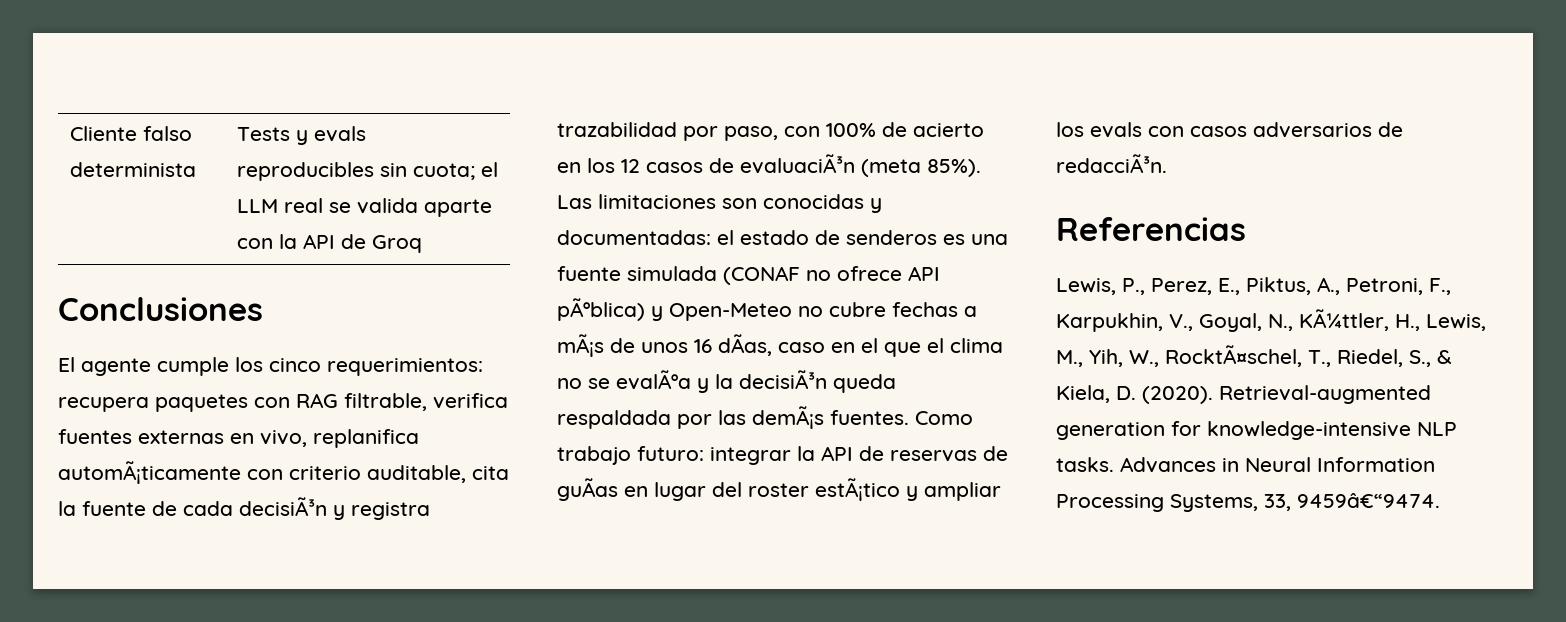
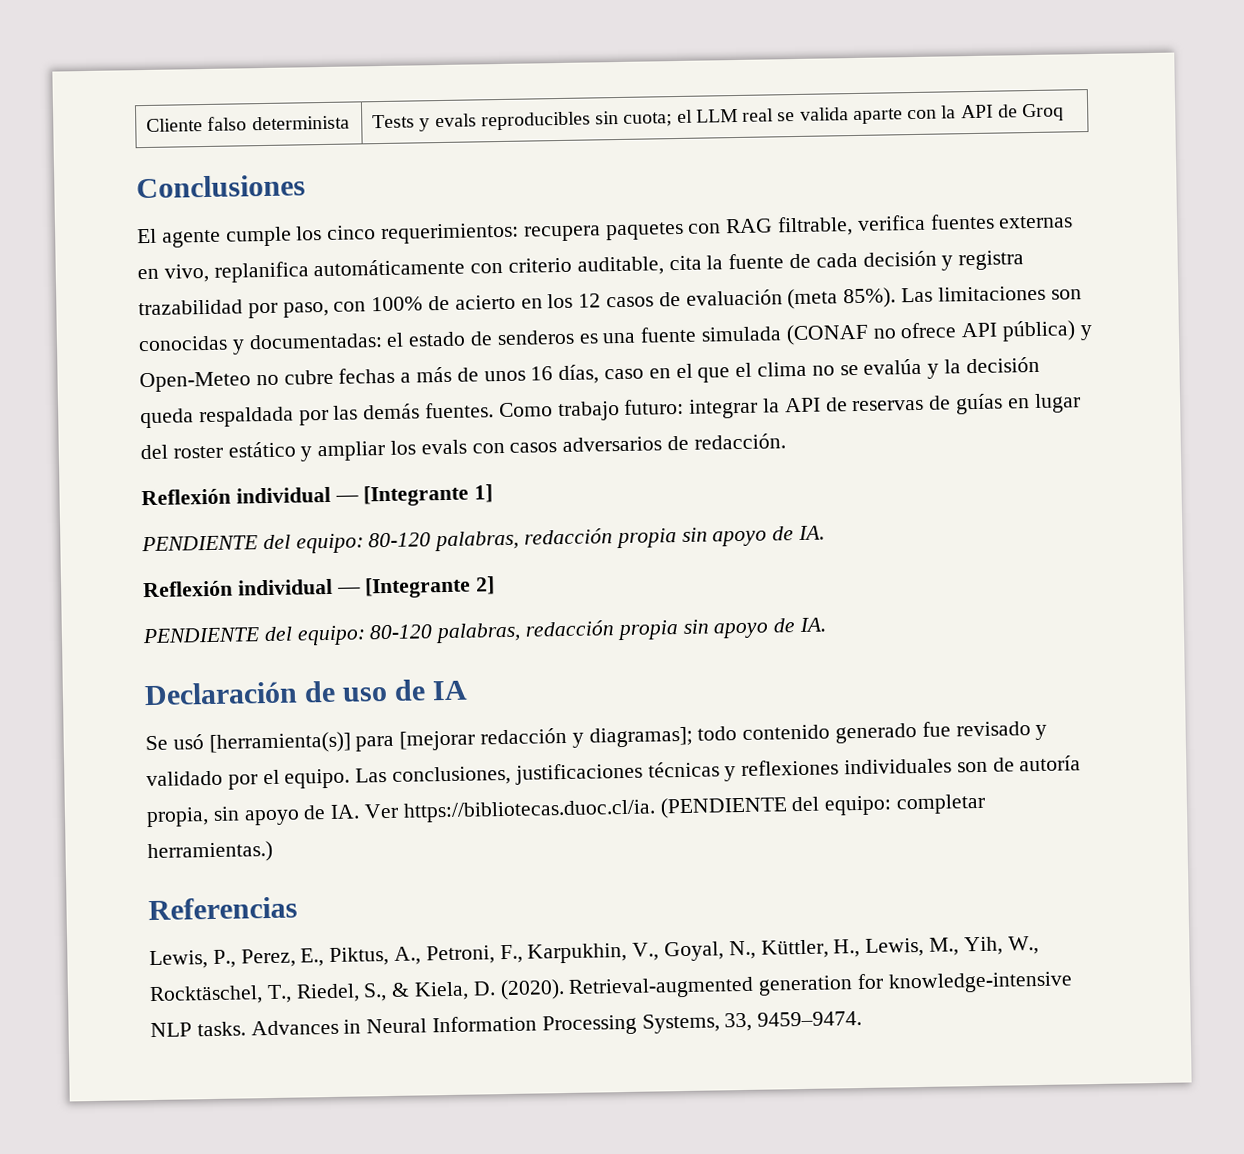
- El agente cumple los cinco requerimientos: recupera paquetes con RAG filtrable, verifica fuentes externas en vivo, replanifica automÃ¡ticamente con criterio auditable, cita la fuente de cada decisiÃ³n y registra trazabilidad por paso, con 100% de acierto en los 12 casos de evaluaciÃ³n (meta 85%).
+ El agente cumple los cinco requerimientos: recupera paquetes con RAG filtrable, verifica fuentes externas en vivo, replanifica automáticamente con criterio auditable, cita la fuente de cada decisión y registra trazabilidad por paso, con 100% de acierto en los 12 casos de evaluación (meta 85%).
- Las limitaciones son conocidas y documentadas: el estado de senderos es una fuente simulada (CONAF no ofrece API pÃºblica) y Open-Meteo no cubre fechas a mÃ¡s de unos 16 dÃas, caso en el que el clima no se evalÃºa y la decisiÃ³n queda respaldada por las demÃ¡s fuentes.
+ Las limitaciones son conocidas y documentadas: el estado de senderos es una fuente simulada (CONAF no ofrece API pública) y Open-Meteo no cubre fechas a más de unos 16 días, caso en el que el clima no se evalúa y la decisión queda respaldada por las demás fuentes.
- Como trabajo futuro: integrar la API de reservas de guÃas en lugar del roster estÃ¡tico y ampliar los evals con casos adversarios de redacciÃ³n.
+ Como trabajo futuro: integrar la API de reservas de guías en lugar del roster estático y ampliar los evals con casos adversarios de redacción.
+ Reflexión individual — [Integrante 1]
+ PENDIENTE del equipo: 80-120 palabras, redacción propia sin apoyo de IA.
+ Reflexión individual — [Integrante 2]
+ PENDIENTE del equipo: 80-120 palabras, redacción propia sin apoyo de IA.
+ Declaración de uso de IA
+ Se usó [herramienta(s)] para [mejorar redacción y diagramas]; todo contenido generado fue revisado y validado por el equipo. Las conclusiones, justificaciones técnicas y reflexiones individuales son de autoría propia, sin apoyo de IA. Ver https://bibliotecas.duoc.cl/ia. (PENDIENTE del equipo: completar herramientas.)
- Lewis, P., Perez, E., Piktus, A., Petroni, F., Karpukhin, V., Goyal, N., KÃ¼ttler, H., Lewis, M., Yih, W., RocktÃ¤schel, T., Riedel, S., & Kiela, D. (2020).
+ Lewis, P., Perez, E., Piktus, A., Petroni, F., Karpukhin, V., Goyal, N., Küttler, H., Lewis, M., Yih, W., Rocktäschel, T., Riedel, S., & Kiela, D. (2020).
- Advances in Neural Information Processing Systems, 33, 9459â€“9474.
+ Advances in Neural Information Processing Systems, 33, 9459–9474.

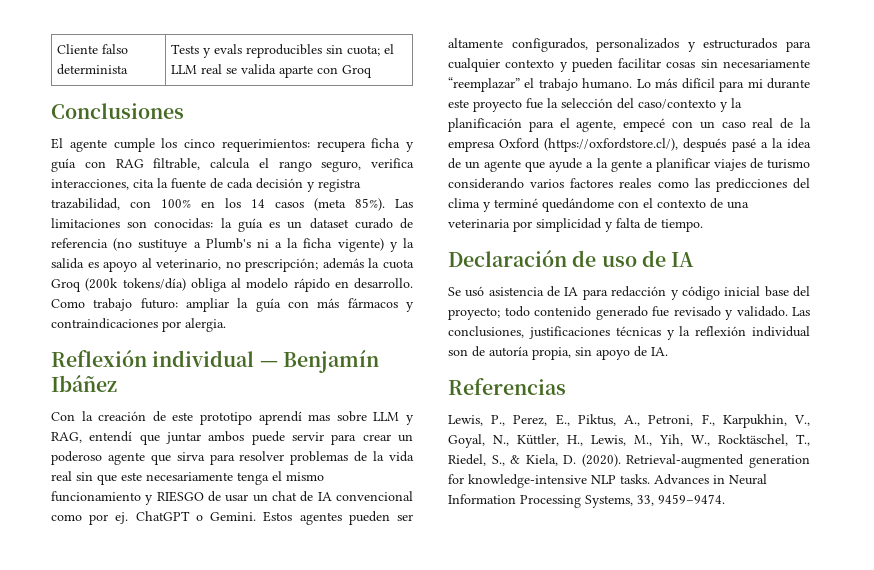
- Cliente falso determinista | Tests y evals reproducibles sin cuota; el LLM real se valida aparte con la API de Groq
+ Cliente falso determinista | Tests y evals reproducibles sin cuota; el LLM real se valida aparte con Groq
- El agente cumple los cinco requerimientos: recupera paquetes con RAG filtrable, verifica fuentes externas en vivo, replanifica automáticamente con criterio auditable, cita la fuente de cada decisión y registra trazabilidad por paso, con 100% de acierto en los 12 casos de evaluación (meta 85%).
+ El agente cumple los cinco requerimientos: recupera ficha y guía con RAG filtrable, calcula el rango seguro, verifica interacciones, cita la fuente de cada decisión y registra trazabilidad, con 100% en los 14 casos (meta 85%).
- Las limitaciones son conocidas y documentadas: el estado de senderos es una fuente simulada (CONAF no ofrece API pública) y Open-Meteo no cubre fechas a más de unos 16 días, caso en el que el clima no se evalúa y la decisión queda respaldada por las demás fuentes. Como trabajo futuro: integrar la API de reservas de guías en lugar del roster estático y ampliar los evals con casos adversarios de redacción.
- Reflexión individual — [Integrante 1]
- PENDIENTE del equipo: 80-120 palabras, redacción propia sin apoyo de IA.
- Reflexión individual — [Integrante 2]
- PENDIENTE del equipo: 80-120 palabras, redacción propia sin apoyo de IA.
+ Las limitaciones son conocidas: la guía es un dataset curado de referencia (no sustituye a Plumb's ni a la ficha vigente) y la salida es apoyo al veterinario, no prescripción; además la cuota Groq (200k tokens/día) obliga al modelo rápido en desarrollo. Como trabajo futuro: ampliar la guía con más fármacos y contraindicaciones por alergia.
+ Reflexión individual — Benjamín Ibáñez
+ Con la creación de este prototipo aprendí mas sobre LLM y RAG, entendí que juntar ambos puede servir para crear un poderoso agente que sirva para resolver problemas de la vida real sin que este necesariamente tenga el mismo funcionamiento y RIESGO de usar un chat de IA convencional como por ej. ChatGPT o Gemini. Estos agentes pueden ser altamente configurados, personalizados y estructurados para cualquier contexto y pueden facilitar cosas sin necesariamente “reemplazar” el trabajo humano. Lo más difícil para mi durante este proyecto fue la selección del caso/contexto y la planificación para el agente, empecé con un caso real de la empresa Oxford (https://oxfordstore.cl/), después pasé a la idea de un agente que ayude a la gente a planificar viajes de turismo considerando varios factores reales como las predicciones del clima y terminé quedándome con el contexto de una veterinaria por simplicidad y falta de tiempo.
- Se usó [herramienta(s)] para [mejorar redacción y diagramas]; todo contenido generado fue revisado y validado por el equipo.
+ Se usó asistencia de IA para redacción y código inicial base del proyecto; todo contenido generado fue revisado y validado.
- Las conclusiones, justificaciones técnicas y reflexiones individuales son de autoría propia, sin apoyo de IA. Ver https://bibliotecas.duoc.cl/ia. (PENDIENTE del equipo: completar herramientas.)
+ Las conclusiones, justificaciones técnicas y la reflexión individual son de autoría propia, sin apoyo de IA.

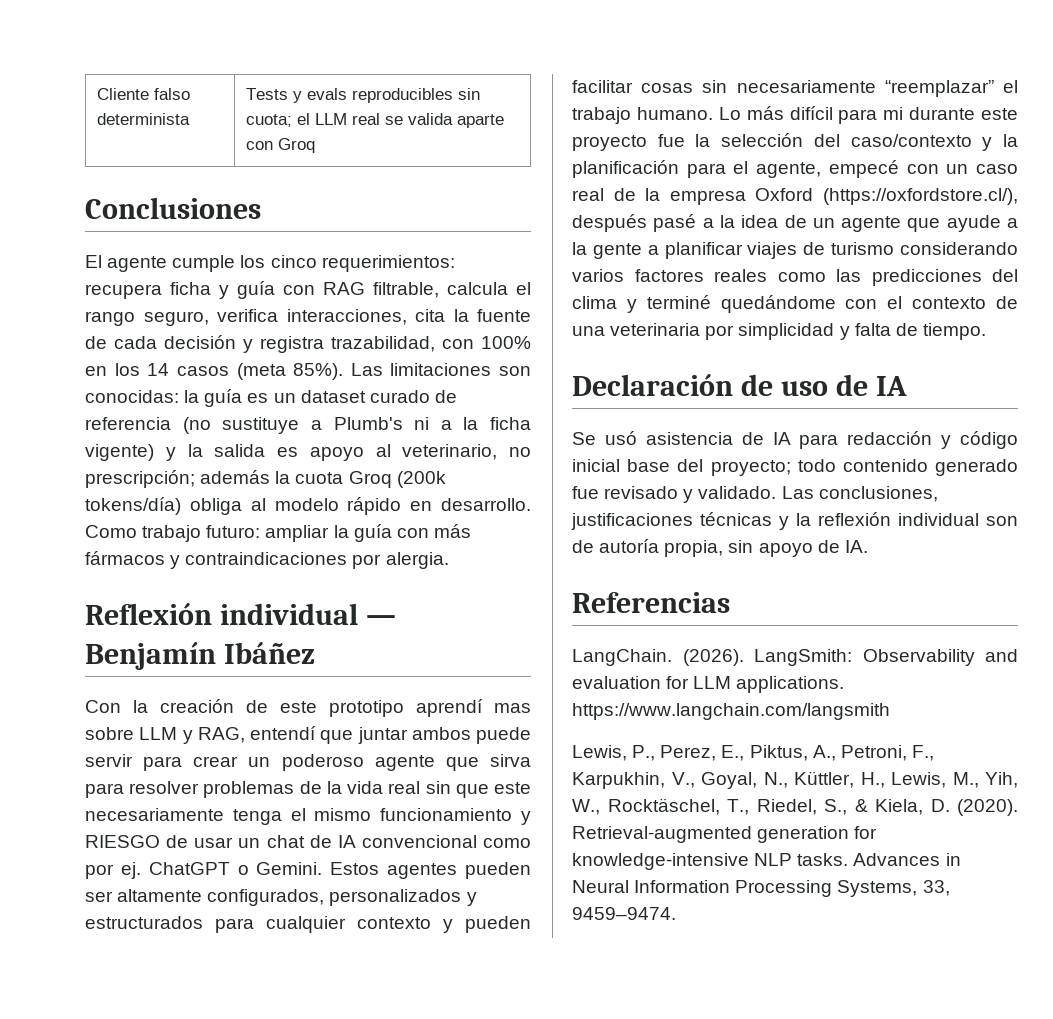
+ LangChain. (2026). LangSmith: Observability and evaluation for LLM applications. https://www.langchain.com/langsmith

